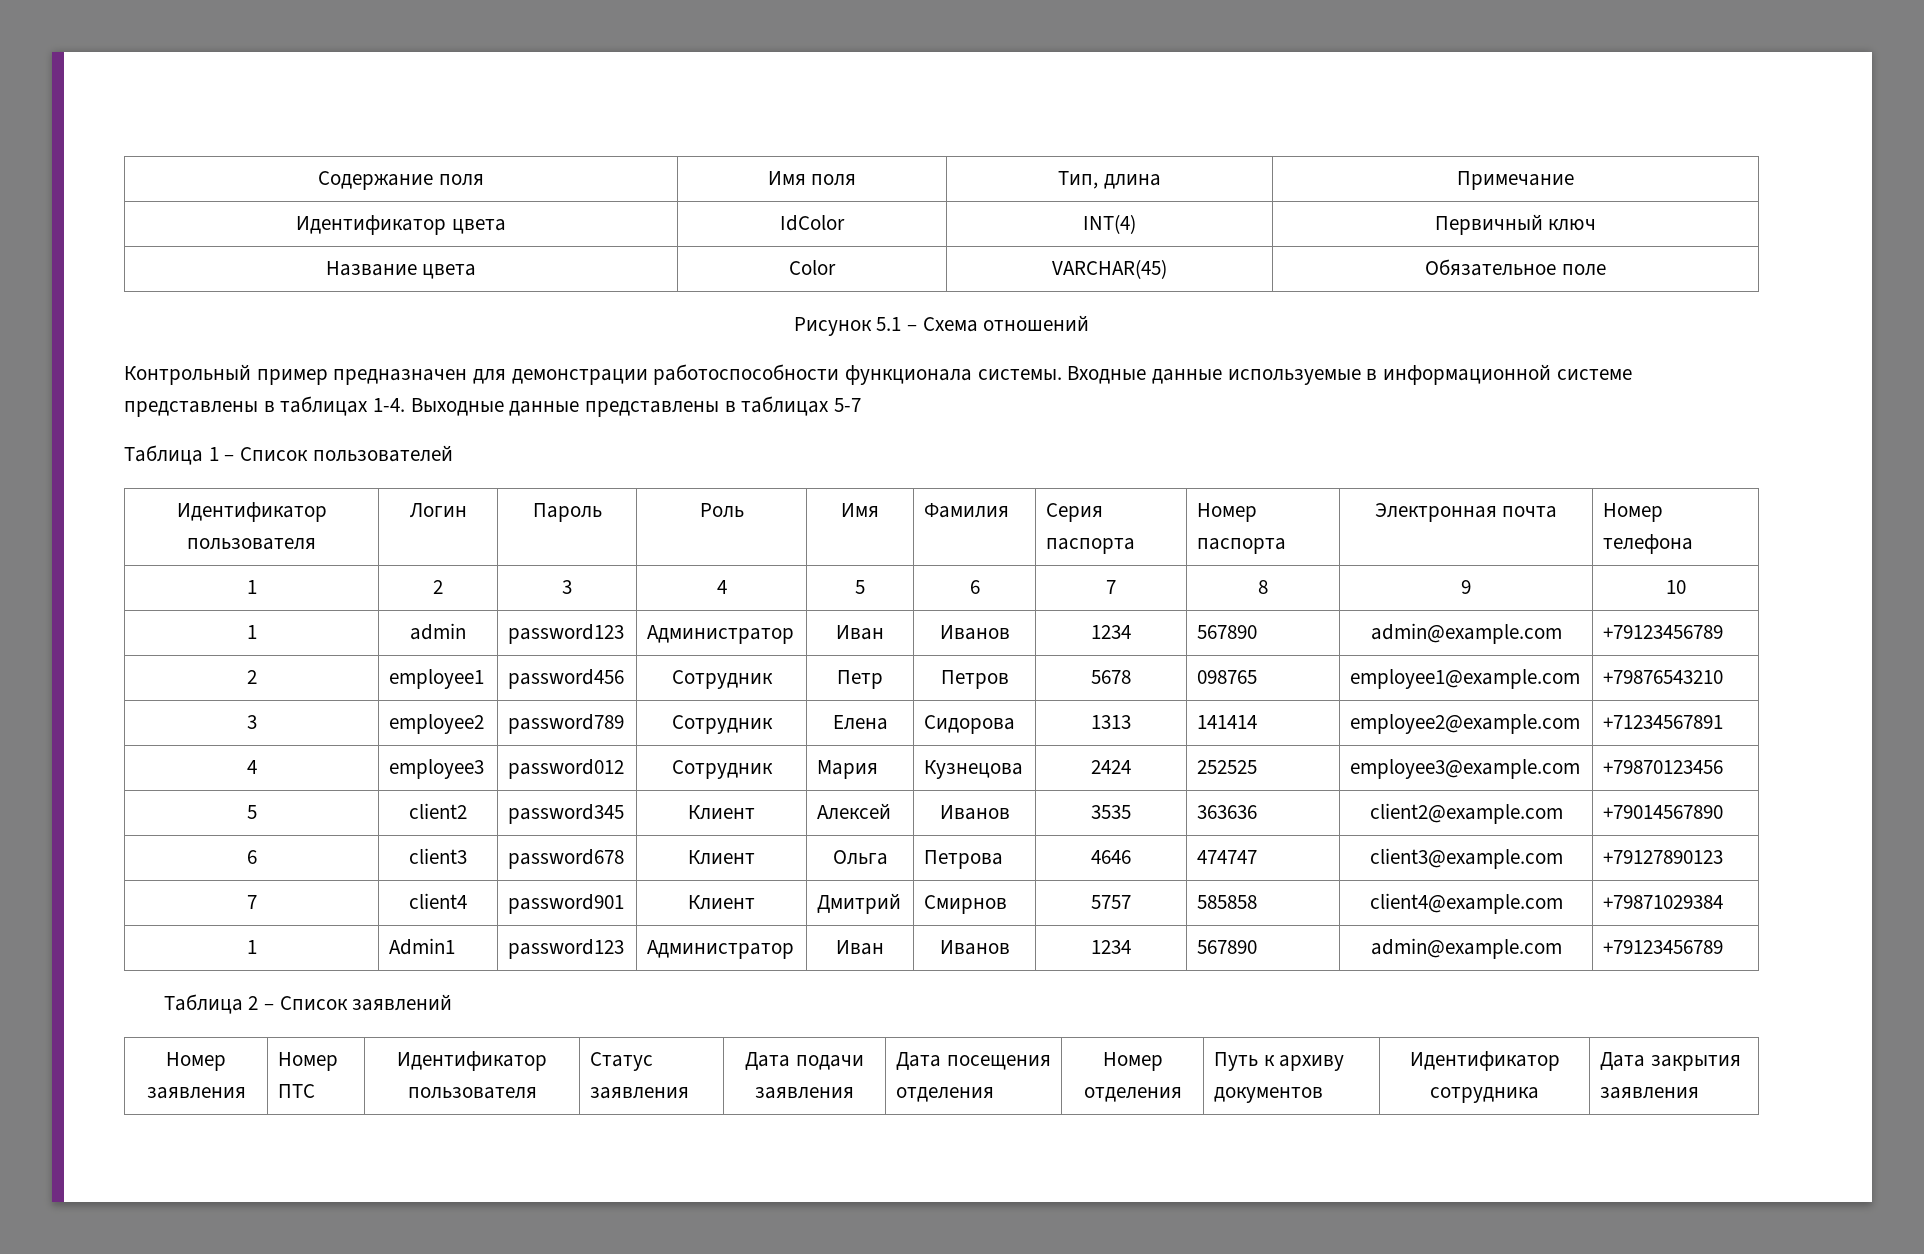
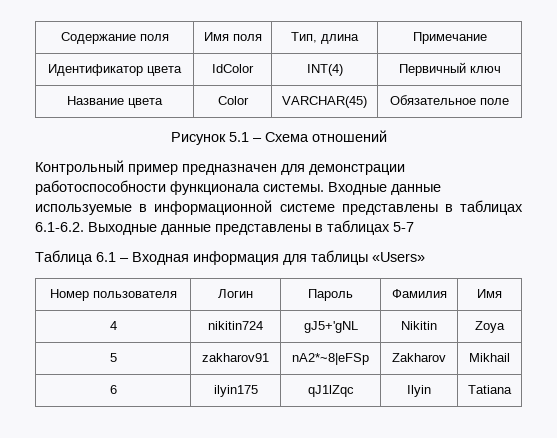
- Входные данные используемые в информационной системе представлены в таблицах 1-4. Выходные данные представлены в таблицах 5-7
+ Входные данные используемые в информационной системе представлены в таблицах 6.1-6.2. Выходные данные представлены в таблицах 5-7
- Таблица 1 – Список пользователей
- Идентификатор пользователя | Логин | Пароль | Роль | Имя | Фамилия | Серия паспорта | Номер паспорта | Электронная почта | Номер телефона
- 1 | 2 | 3 | 4 | 5 | 6 | 7 | 8 | 9 | 10
- 1 | admin | password123 | Администратор | Иван | Иванов | 1234 | 567890 | admin@example.com | +79123456789
- 2 | employee1 | password456 | Сотрудник | Петр | Петров | 5678 | 098765 | employee1@example.com | +79876543210
- 3 | employee2 | password789 | Сотрудник | Елена | Сидорова | 1313 | 141414 | employee2@example.com | +71234567891
- 4 | employee3 | password012 | Сотрудник | Мария | Кузнецова | 2424 | 252525 | employee3@example.com | +79870123456
- 5 | client2 | password345 | Клиент | Алексей | Иванов | 3535 | 363636 | client2@example.com | +79014567890
- 6 | client3 | password678 | Клиент | Ольга | Петрова | 4646 | 474747 | client3@example.com | +79127890123
- 7 | client4 | password901 | Клиент | Дмитрий | Смирнов | 5757 | 585858 | client4@example.com | +79871029384
- 1 | Admin1 | password123 | Администратор | Иван | Иванов | 1234 | 567890 | admin@example.com | +79123456789
- Таблица 2 – Список заявлений
- Номер заявления | Номер ПТС | Идентификатор пользователя | Статус заявления | Дата подачи заявления | Дата посещения отделения | Номер отделения | Путь к архиву документов | Идентификатор сотрудника | Дата закрытия заявления
+ Таблица 6.1 – Входная информация для таблицы «Users»
+ Номер пользователя | Логин | Пароль | Фамилия | Имя
+ 4 | nikitin724 | gJ5+'gNL | Nikitin | Zoya
+ 5 | zakharov91 | nA2*~8|eFSp | Zakharov | Mikhail
+ 6 | ilyin175 | qJ1lZqc | Ilyin | Tatiana

